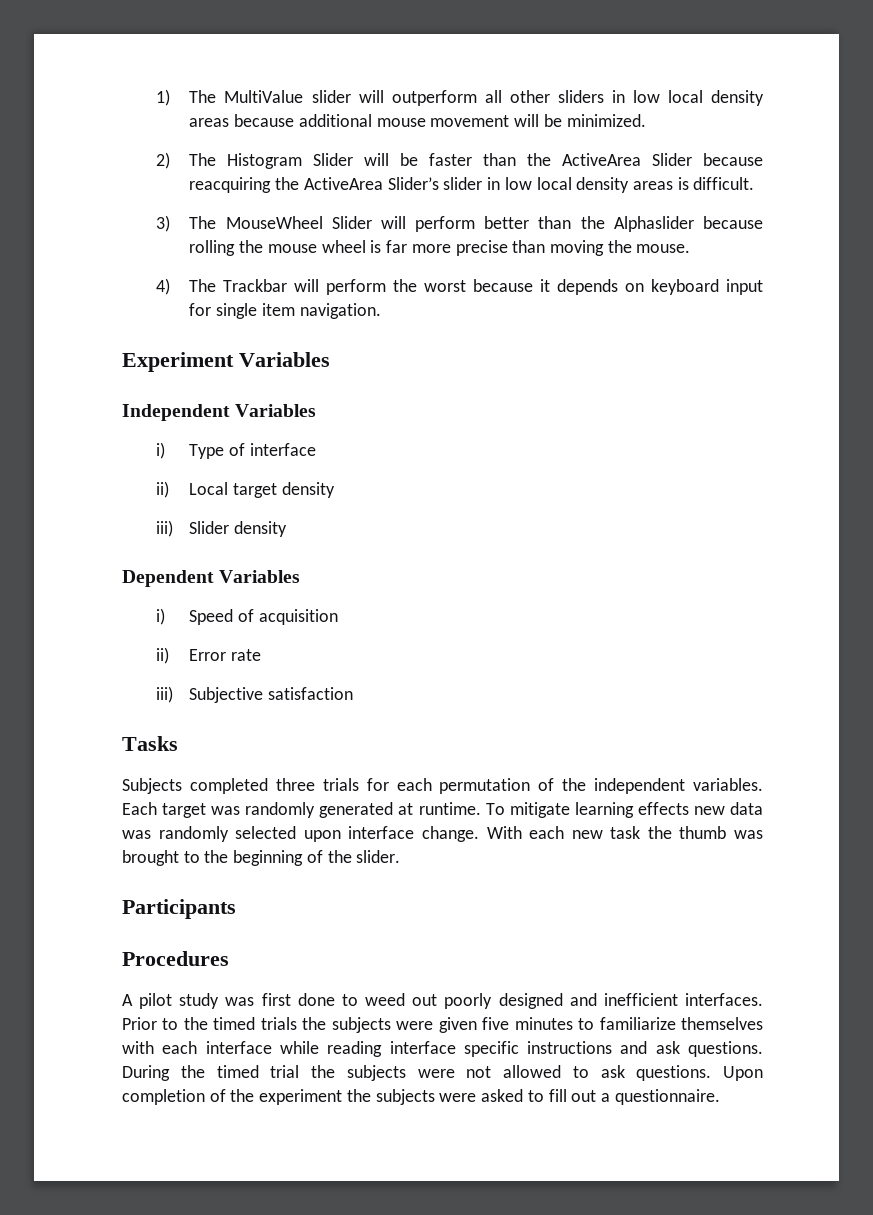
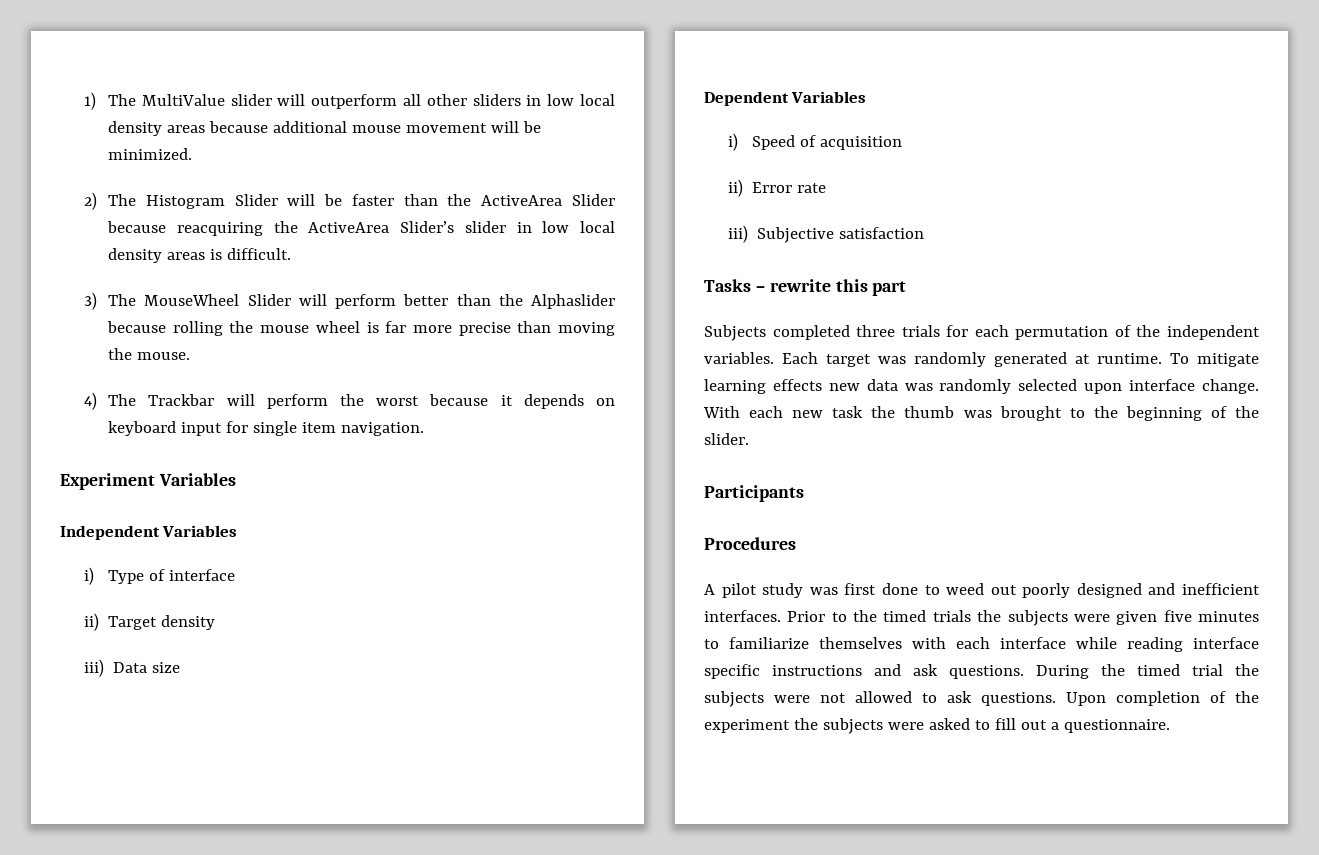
- ii) Local target density
+ ii) Target density
- iii) Slider density
+ iii) Data size
- Tasks
+ Tasks – rewrite this part

